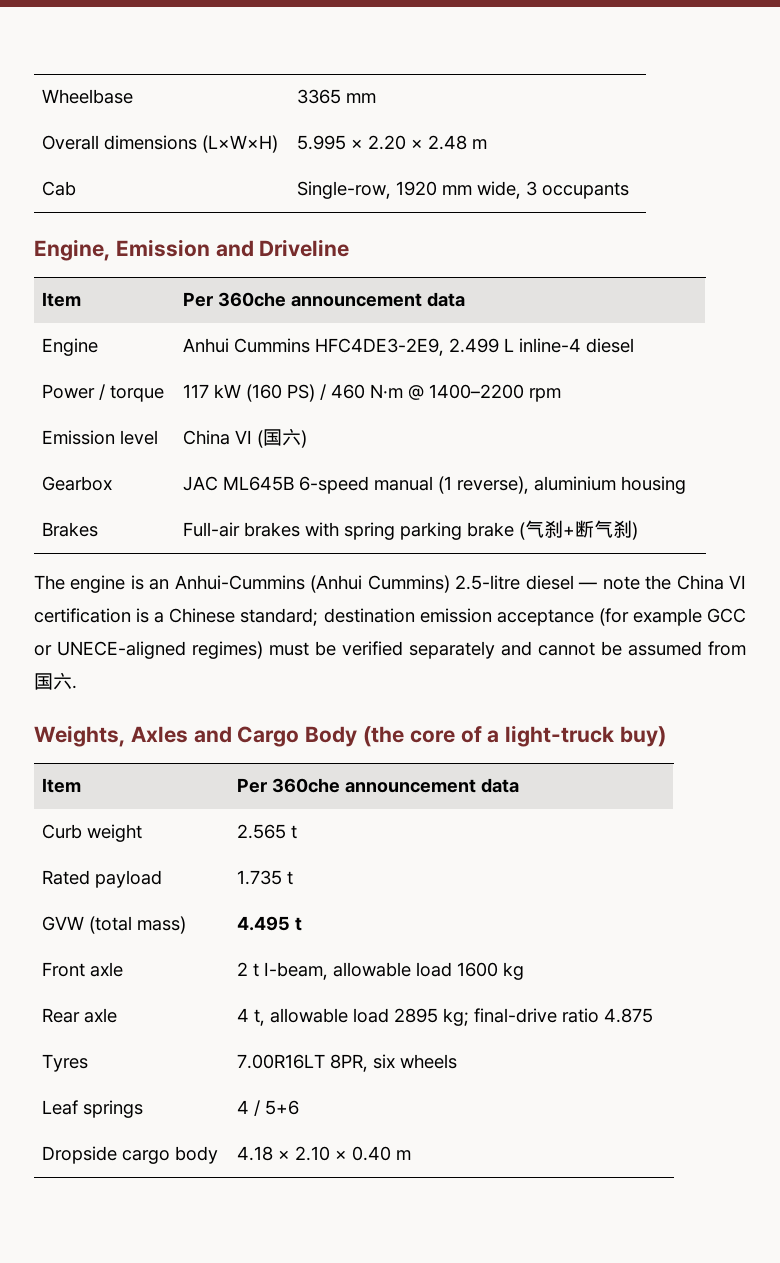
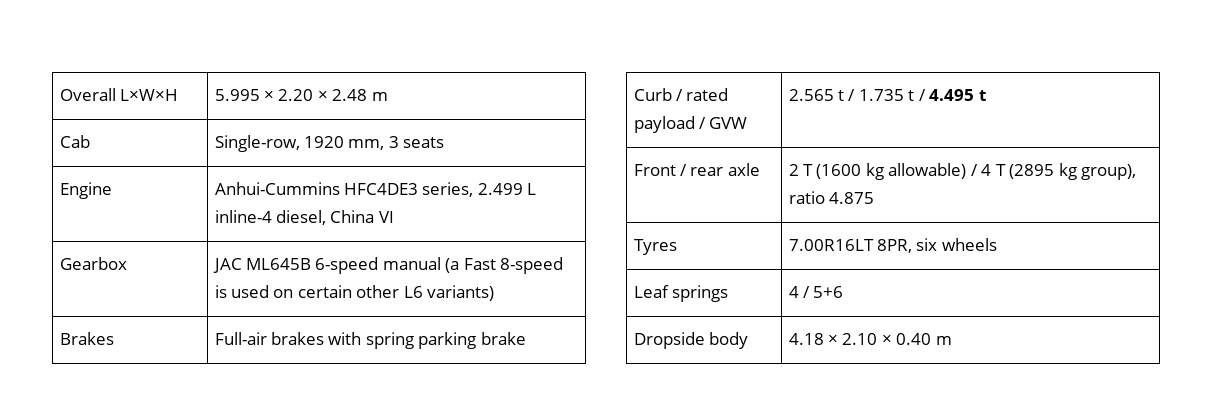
- Wheelbase | 3365 mm
- Overall dimensions (L×W×H) | 5.995 × 2.20 × 2.48 m
+ Overall L×W×H | 5.995 × 2.20 × 2.48 m
- Cab | Single-row, 1920 mm wide, 3 occupants
- Engine, Emission and Driveline
- Item | Per 360che announcement data
- Engine | Anhui Cummins HFC4DE3-2E9, 2.499 L inline-4 diesel
- Power / torque | 117 kW (160 PS) / 460 N·m @ 1400–2200 rpm
- Emission level | China VI (国六)
+ Cab | Single-row, 1920 mm, 3 seats
+ Engine | Anhui-Cummins HFC4DE3 series, 2.499 L inline-4 diesel, China VI
- Gearbox | JAC ML645B 6-speed manual (1 reverse), aluminium housing
+ Gearbox | JAC ML645B 6-speed manual (a Fast 8-speed is used on certain other L6 variants)
- Brakes | Full-air brakes with spring parking brake (气刹+断气刹)
- The engine is an Anhui-Cummins (Anhui Cummins) 2.5-litre diesel — note the China VI certification is a Chinese standard; destination emission acceptance (for example GCC or UNECE-aligned regimes) must be verified separately and cannot be assumed from国六.
- Weights, Axles and Cargo Body (the core of a light-truck buy)
- Item | Per 360che announcement data
- Curb weight | 2.565 t
- Rated payload | 1.735 t
- GVW (total mass) | 4.495 t
+ Brakes | Full-air brakes with spring parking brake
+ Curb / rated payload / GVW | 2.565 t / 1.735 t / 4.495 t
- Front axle | 2 t I-beam, allowable load 1600 kg
- Rear axle | 4 t, allowable load 2895 kg; final-drive ratio 4.875
+ Front / rear axle | 2 T (1600 kg allowable) / 4 T (2895 kg group), ratio 4.875
- Dropside cargo body | 4.18 × 2.10 × 0.40 m
+ Dropside body | 4.18 × 2.10 × 0.40 m

